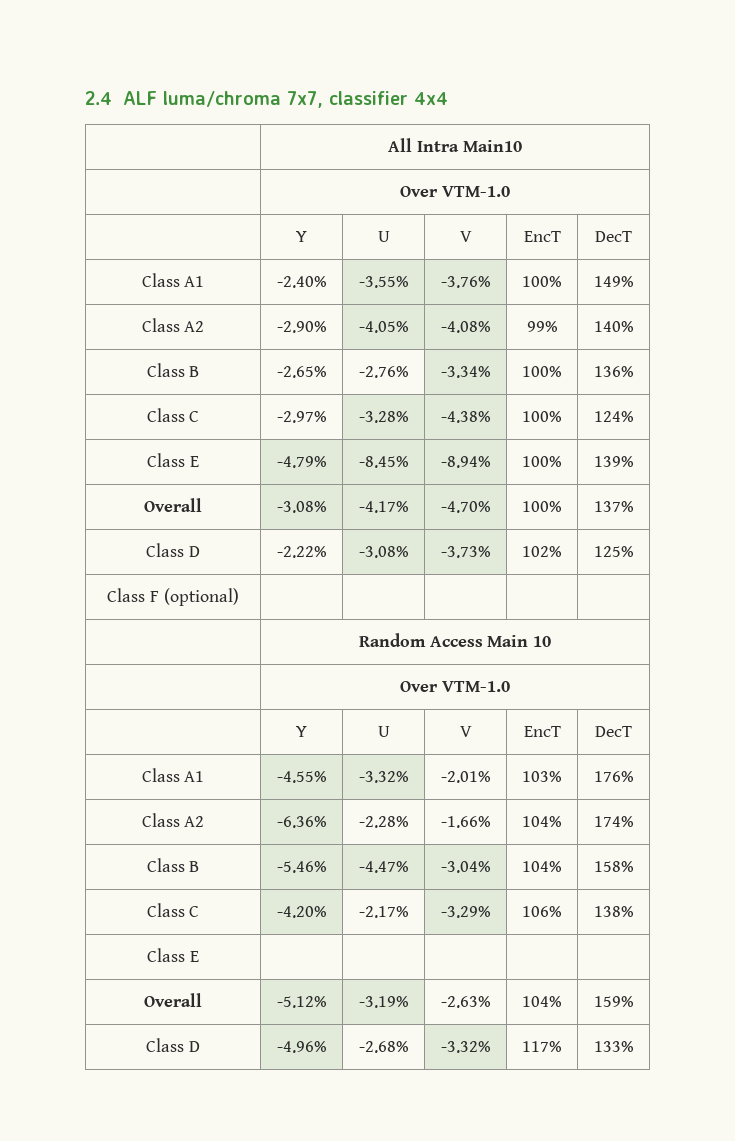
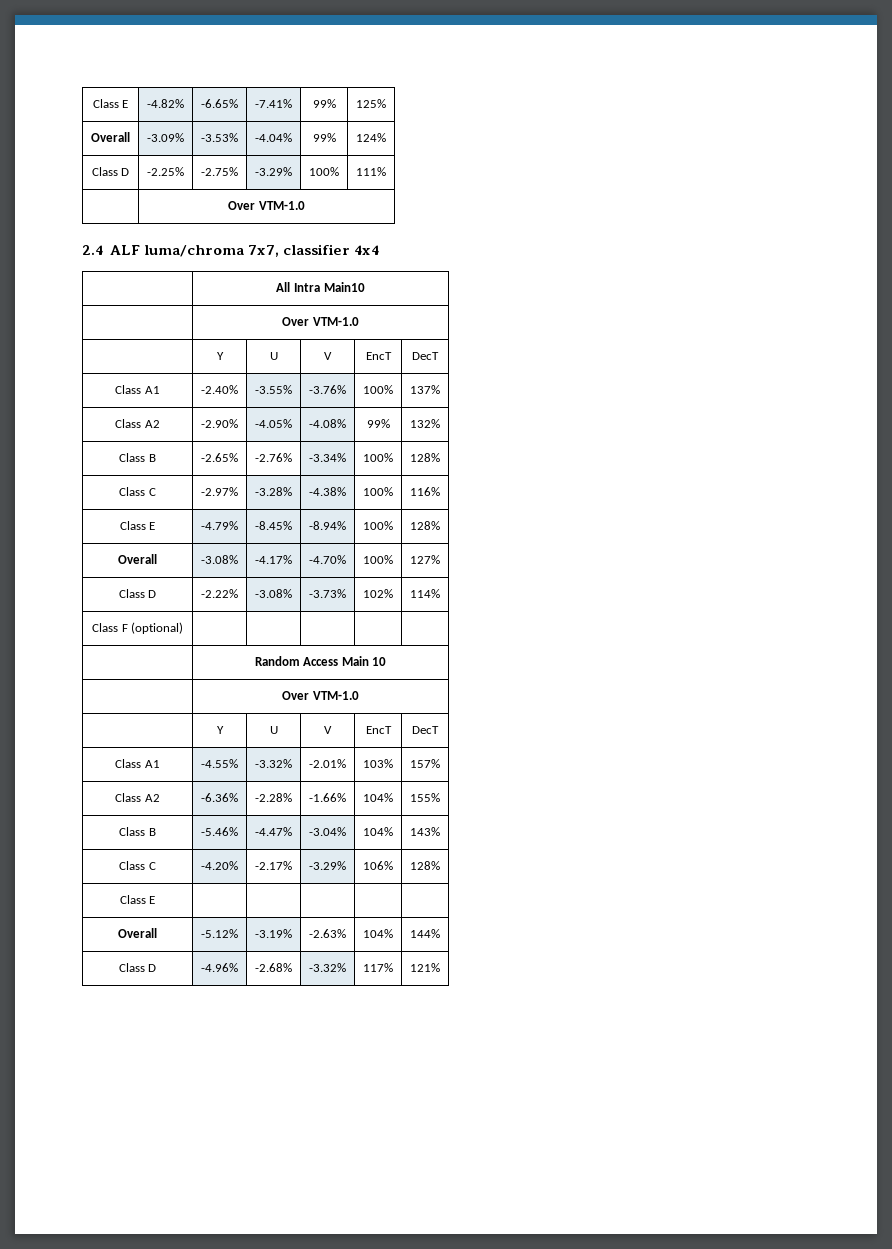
+ Class E | -4.82% | -6.65% | -7.41% | 99% | 125%
+ Overall | -3.09% | -3.53% | -4.04% | 99% | 124%
+ Class D | -2.25% | -2.75% | -3.29% | 100% | 111%
+ | Over VTM-1.0
- Class A1 | -2.40% | -3.55% | -3.76% | 100% | 149%
+ Class A1 | -2.40% | -3.55% | -3.76% | 100% | 137%
- Class A2 | -2.90% | -4.05% | -4.08% | 99% | 140%
+ Class A2 | -2.90% | -4.05% | -4.08% | 99% | 132%
- Class B | -2.65% | -2.76% | -3.34% | 100% | 136%
+ Class B | -2.65% | -2.76% | -3.34% | 100% | 128%
- Class C | -2.97% | -3.28% | -4.38% | 100% | 124%
+ Class C | -2.97% | -3.28% | -4.38% | 100% | 116%
- Class E | -4.79% | -8.45% | -8.94% | 100% | 139%
+ Class E | -4.79% | -8.45% | -8.94% | 100% | 128%
- Overall | -3.08% | -4.17% | -4.70% | 100% | 137%
+ Overall | -3.08% | -4.17% | -4.70% | 100% | 127%
- Class D | -2.22% | -3.08% | -3.73% | 102% | 125%
+ Class D | -2.22% | -3.08% | -3.73% | 102% | 114%
- Class A1 | -4.55% | -3.32% | -2.01% | 103% | 176%
+ Class A1 | -4.55% | -3.32% | -2.01% | 103% | 157%
- Class A2 | -6.36% | -2.28% | -1.66% | 104% | 174%
+ Class A2 | -6.36% | -2.28% | -1.66% | 104% | 155%
- Class B | -5.46% | -4.47% | -3.04% | 104% | 158%
+ Class B | -5.46% | -4.47% | -3.04% | 104% | 143%
- Class C | -4.20% | -2.17% | -3.29% | 106% | 138%
+ Class C | -4.20% | -2.17% | -3.29% | 106% | 128%
- Overall | -5.12% | -3.19% | -2.63% | 104% | 159%
+ Overall | -5.12% | -3.19% | -2.63% | 104% | 144%
- Class D | -4.96% | -2.68% | -3.32% | 117% | 133%
+ Class D | -4.96% | -2.68% | -3.32% | 117% | 121%

